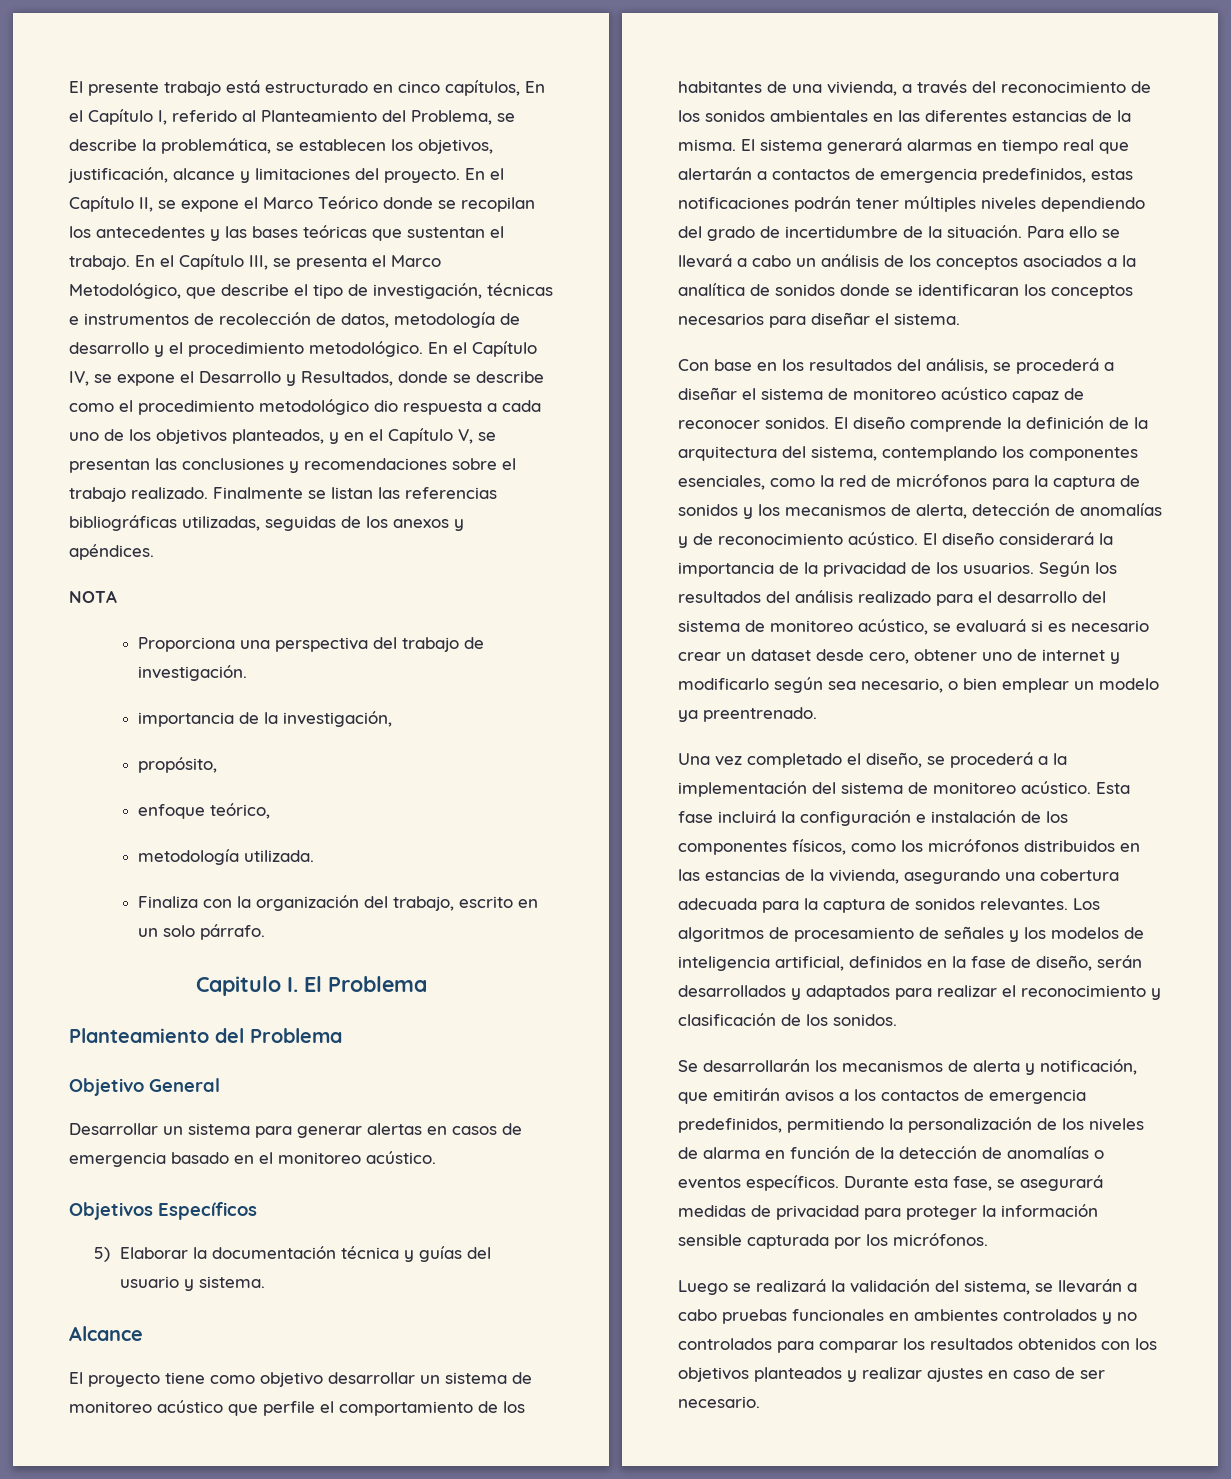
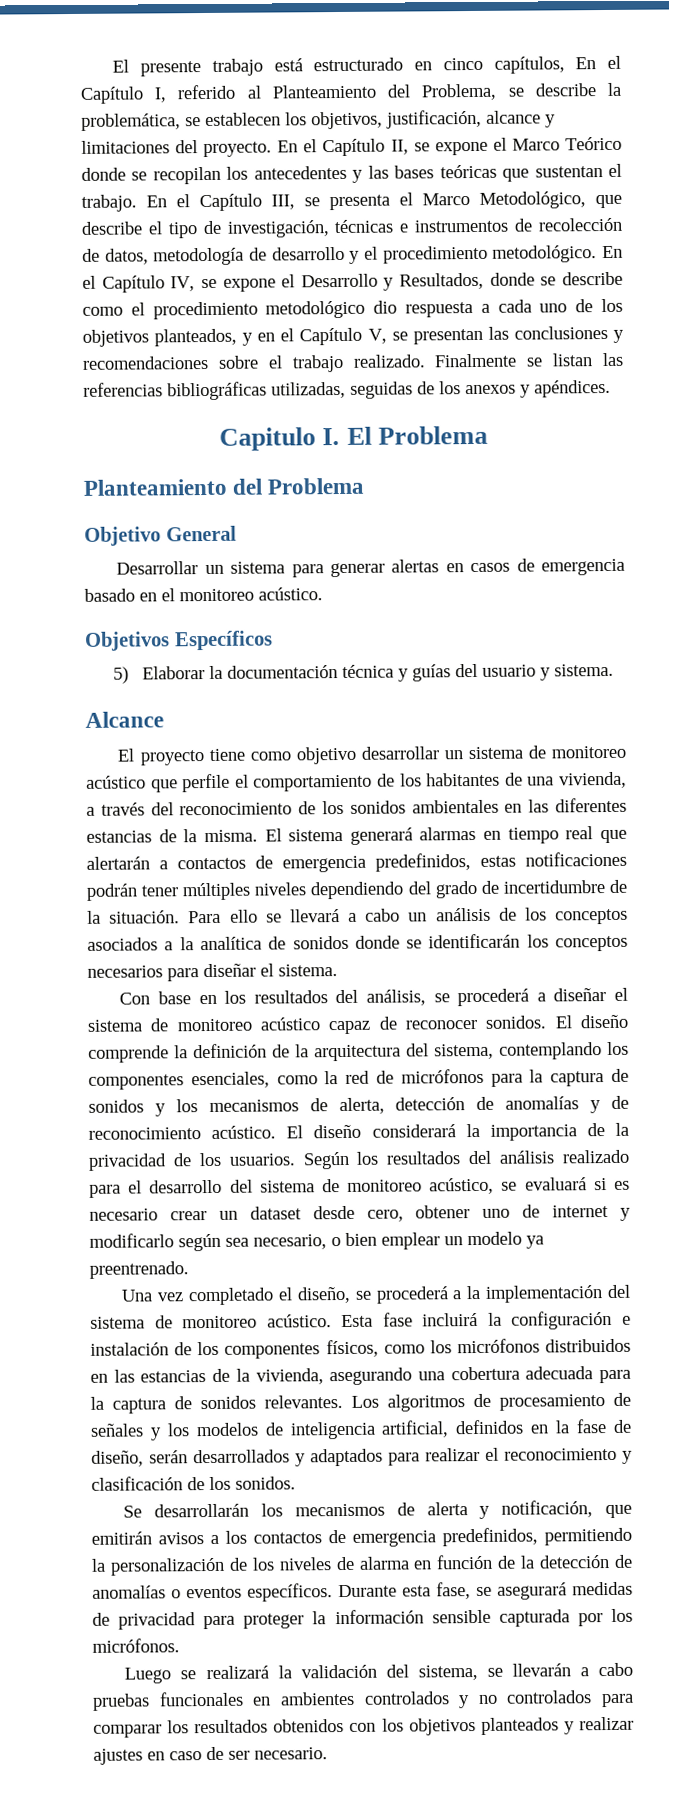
- NOTA
- Proporciona una perspectiva del trabajo de investigación.
- importancia de la investigación,
- propósito,
- enfoque teórico,
- metodología utilizada.
- Finaliza con la organización del trabajo, escrito en un solo párrafo.
- Para ello se llevará a cabo un análisis de los conceptos asociados a la analítica de sonidos donde se identificaran los conceptos necesarios para diseñar el sistema.
+ Para ello se llevará a cabo un análisis de los conceptos asociados a la analítica de sonidos donde se identificarán los conceptos necesarios para diseñar el sistema.

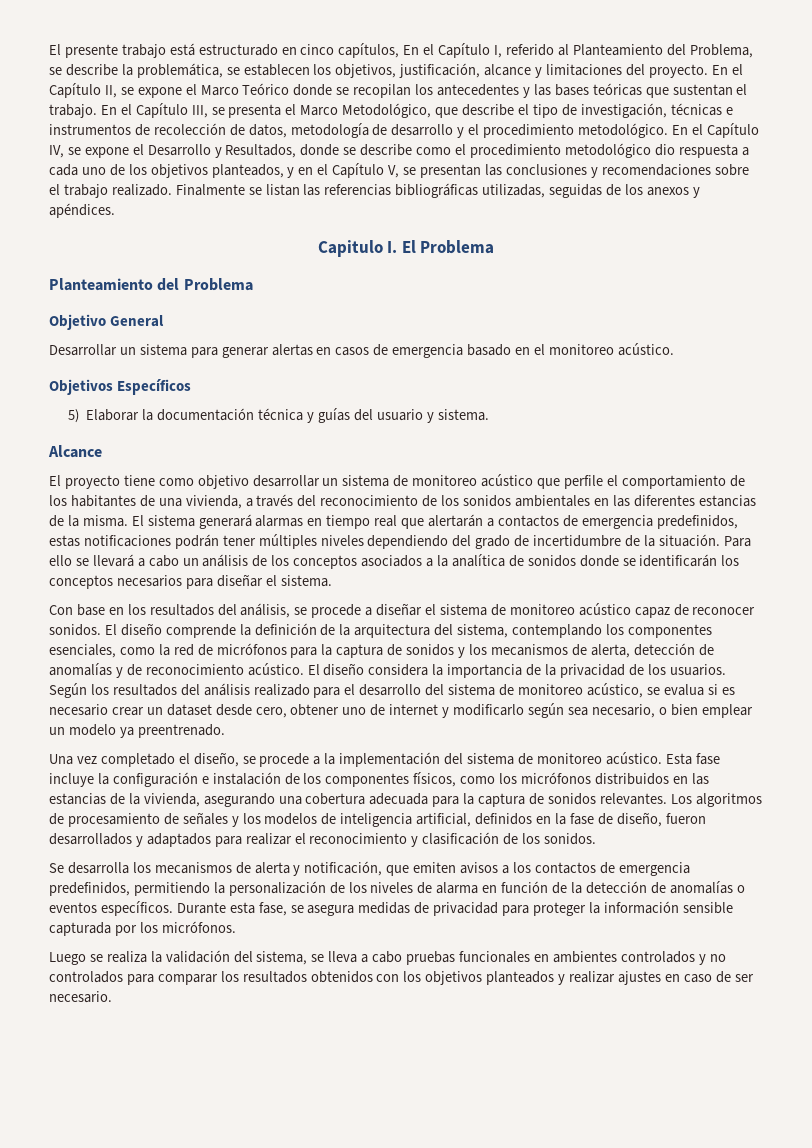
- Con base en los resultados del análisis, se procederá a diseñar el sistema de monitoreo acústico capaz de reconocer sonidos.
+ Con base en los resultados del análisis, se procede a diseñar el sistema de monitoreo acústico capaz de reconocer sonidos.
- El diseño considerará la importancia de la privacidad de los usuarios.
+ El diseño considera la importancia de la privacidad de los usuarios.
- Según los resultados del análisis realizado para el desarrollo del sistema de monitoreo acústico, se evaluará si es necesario crear un dataset desde cero, obtener uno de internet y modificarlo según sea necesario, o bien emplear un modelo ya preentrenado.
+ Según los resultados del análisis realizado para el desarrollo del sistema de monitoreo acústico, se evalua si es necesario crear un dataset desde cero, obtener uno de internet y modificarlo según sea necesario, o bien emplear un modelo ya preentrenado.
- Una vez completado el diseño, se procederá a la implementación del sistema de monitoreo acústico.
+ Una vez completado el diseño, se procede a la implementación del sistema de monitoreo acústico.
- Esta fase incluirá la configuración e instalación de los componentes físicos, como los micrófonos distribuidos en las estancias de la vivienda, asegurando una cobertura adecuada para la captura de sonidos relevantes.
+ Esta fase incluye la configuración e instalación de los componentes físicos, como los micrófonos distribuidos en las estancias de la vivienda, asegurando una cobertura adecuada para la captura de sonidos relevantes.
- Los algoritmos de procesamiento de señales y los modelos de inteligencia artificial, definidos en la fase de diseño, serán desarrollados y adaptados para realizar el reconocimiento y clasificación de los sonidos.
+ Los algoritmos de procesamiento de señales y los modelos de inteligencia artificial, definidos en la fase de diseño, fueron desarrollados y adaptados para realizar el reconocimiento y clasificación de los sonidos.
- Se desarrollarán los mecanismos de alerta y notificación, que emitirán avisos a los contactos de emergencia predefinidos, permitiendo la personalización de los niveles de alarma en función de la detección de anomalías o eventos específicos.
+ Se desarrolla los mecanismos de alerta y notificación, que emiten avisos a los contactos de emergencia predefinidos, permitiendo la personalización de los niveles de alarma en función de la detección de anomalías o eventos específicos.
- Durante esta fase, se asegurará medidas de privacidad para proteger la información sensible capturada por los micrófonos.
+ Durante esta fase, se asegura medidas de privacidad para proteger la información sensible capturada por los micrófonos.
- Luego se realizará la validación del sistema, se llevarán a cabo pruebas funcionales en ambientes controlados y no controlados para comparar los resultados obtenidos con los objetivos planteados y realizar ajustes en caso de ser necesario.
+ Luego se realiza la validación del sistema, se lleva a cabo pruebas funcionales en ambientes controlados y no controlados para comparar los resultados obtenidos con los objetivos planteados y realizar ajustes en caso de ser necesario.

